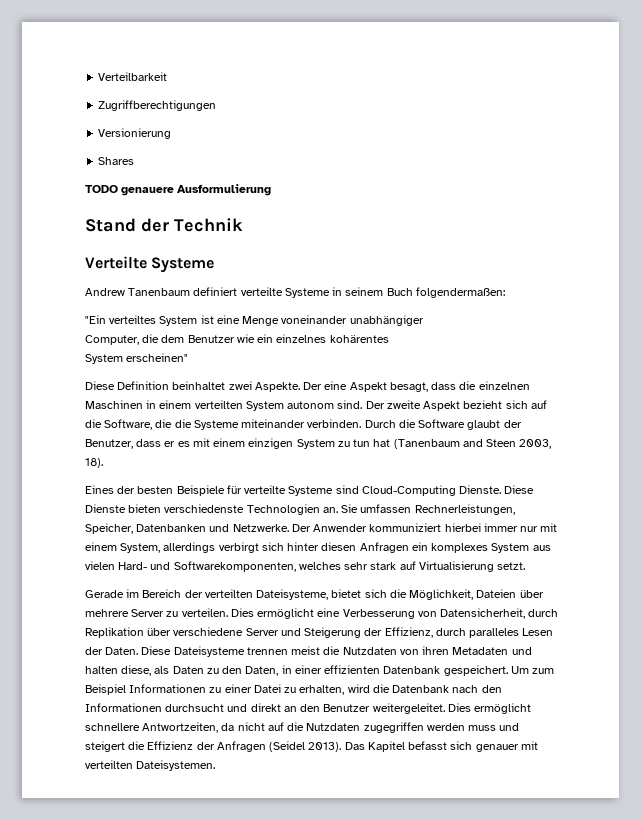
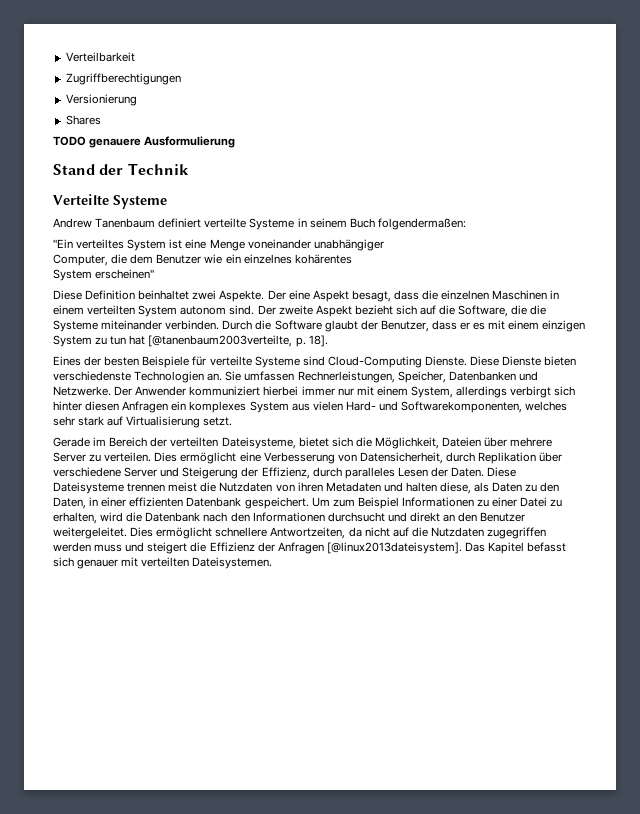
- Durch die Software glaubt der Benutzer, dass er es mit einem einzigen System zu tun hat (Tanenbaum and Steen 2003, 18).
+ Durch die Software glaubt der Benutzer, dass er es mit einem einzigen System zu tun hat [@tanenbaum2003verteilte, p. 18].
- Dies ermöglicht schnellere Antwortzeiten, da nicht auf die Nutzdaten zugegriffen werden muss und steigert die Effizienz der Anfragen (Seidel 2013).
+ Dies ermöglicht schnellere Antwortzeiten, da nicht auf die Nutzdaten zugegriffen werden muss und steigert die Effizienz der Anfragen [@linux2013dateisystem].

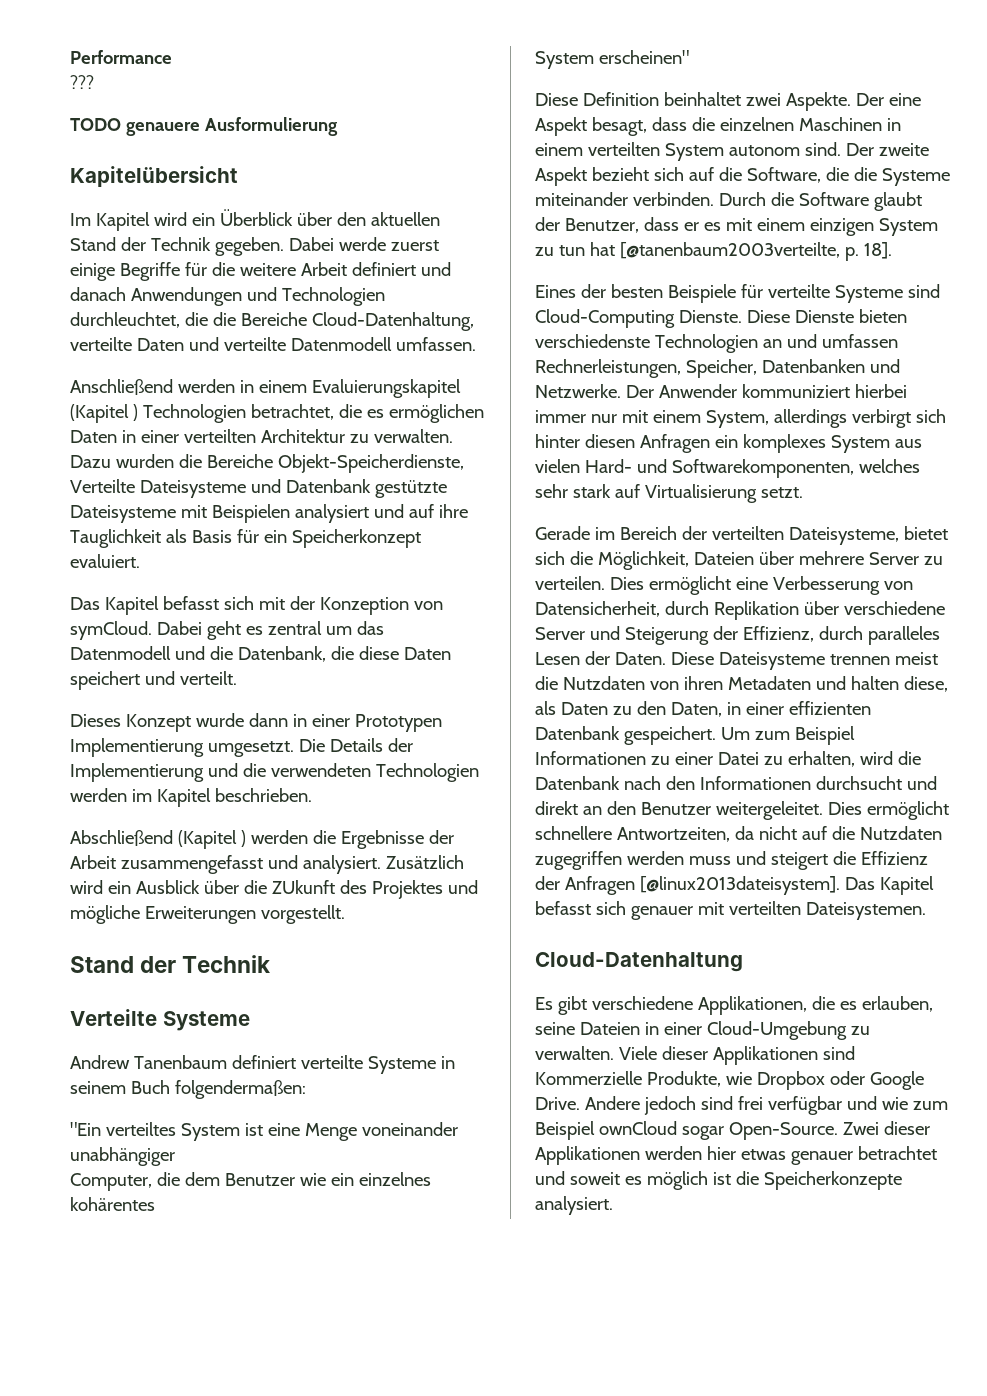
- Verteilbarkeit
- Zugriffberechtigungen
- Versionierung
- Shares
+ Performance
+ ???
+ Kapitelübersicht
+ Im Kapitel wird ein Überblick über den aktuellen Stand der Technik gegeben. Dabei werde zuerst einige Begriffe für die weitere Arbeit definiert und danach Anwendungen und Technologien durchleuchtet, die die Bereiche Cloud-Datenhaltung, verteilte Daten und verteilte Datenmodell umfassen.
+ Anschließend werden in einem Evaluierungskapitel (Kapitel ) Technologien betrachtet, die es ermöglichen Daten in einer verteilten Architektur zu verwalten. Dazu wurden die Bereiche Objekt-Speicherdienste, Verteilte Dateisysteme und Datenbank gestützte Dateisysteme mit Beispielen analysiert und auf ihre Tauglichkeit als Basis für ein Speicherkonzept evaluiert.
+ Das Kapitel befasst sich mit der Konzeption von symCloud. Dabei geht es zentral um das Datenmodell und die Datenbank, die diese Daten speichert und verteilt.
+ Dieses Konzept wurde dann in einer Prototypen Implementierung umgesetzt. Die Details der Implementierung und die verwendeten Technologien werden im Kapitel beschrieben.
+ Abschließend (Kapitel ) werden die Ergebnisse der Arbeit zusammengefasst und analysiert. Zusätzlich wird ein Ausblick über die ZUkunft des Projektes und mögliche Erweiterungen vorgestellt.
- Diese Dienste bieten verschiedenste Technologien an. Sie umfassen Rechnerleistungen, Speicher, Datenbanken und Netzwerke.
+ Diese Dienste bieten verschiedenste Technologien an und umfassen Rechnerleistungen, Speicher, Datenbanken und Netzwerke.
+ Cloud-Datenhaltung
+ Es gibt verschiedene Applikationen, die es erlauben, seine Dateien in einer Cloud-Umgebung zu verwalten. Viele dieser Applikationen sind Kommerzielle Produkte, wie Dropbox oder Google Drive. Andere jedoch sind frei verfügbar und wie zum Beispiel ownCloud sogar Open-Source. Zwei dieser Applikationen werden hier etwas genauer betrachtet und soweit es möglich ist die Speicherkonzepte analysiert.

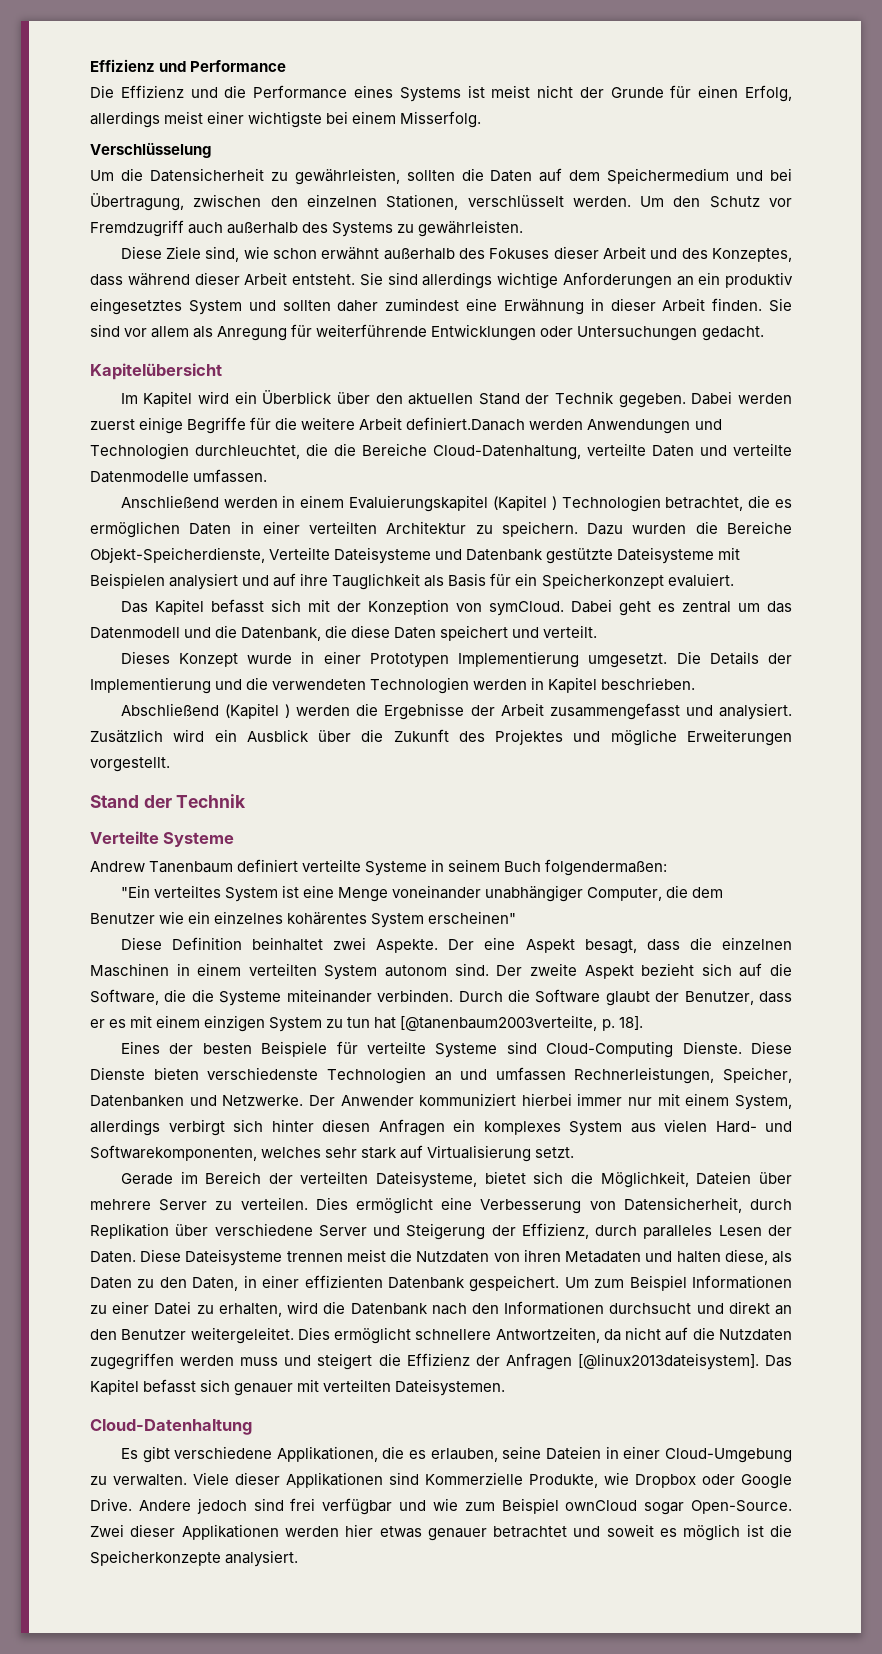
- Performance
+ Effizienz und Performance
- ???
- TODO genauere Ausformulierung
+ Die Effizienz und die Performance eines Systems ist meist nicht der Grunde für einen Erfolg, allerdings meist einer wichtigste bei einem Misserfolg.
+ Verschlüsselung
+ Um die Datensicherheit zu gewährleisten, sollten die Daten auf dem Speichermedium und bei Übertragung, zwischen den einzelnen Stationen, verschlüsselt werden. Um den Schutz vor Fremdzugriff auch außerhalb des Systems zu gewährleisten.
+ Diese Ziele sind, wie schon erwähnt außerhalb des Fokuses dieser Arbeit und des Konzeptes, dass während dieser Arbeit entsteht. Sie sind allerdings wichtige Anforderungen an ein produktiv eingesetztes System und sollten daher zumindest eine Erwähnung in dieser Arbeit finden. Sie sind vor allem als Anregung für weiterführende Entwicklungen oder Untersuchungen gedacht.
- Dabei werde zuerst einige Begriffe für die weitere Arbeit definiert und danach Anwendungen und Technologien durchleuchtet, die die Bereiche Cloud-Datenhaltung, verteilte Daten und verteilte Datenmodell umfassen.
+ Dabei werden zuerst einige Begriffe für die weitere Arbeit definiert.Danach werden Anwendungen und Technologien durchleuchtet, die die Bereiche Cloud-Datenhaltung, verteilte Daten und verteilte Datenmodelle umfassen.
- Anschließend werden in einem Evaluierungskapitel (Kapitel ) Technologien betrachtet, die es ermöglichen Daten in einer verteilten Architektur zu verwalten.
+ Anschließend werden in einem Evaluierungskapitel (Kapitel ) Technologien betrachtet, die es ermöglichen Daten in einer verteilten Architektur zu speichern.
- Dieses Konzept wurde dann in einer Prototypen Implementierung umgesetzt.
+ Dieses Konzept wurde in einer Prototypen Implementierung umgesetzt.
- Die Details der Implementierung und die verwendeten Technologien werden im Kapitel beschrieben.
+ Die Details der Implementierung und die verwendeten Technologien werden in Kapitel beschrieben.
- Zusätzlich wird ein Ausblick über die ZUkunft des Projektes und mögliche Erweiterungen vorgestellt.
+ Zusätzlich wird ein Ausblick über die Zukunft des Projektes und mögliche Erweiterungen vorgestellt.
- "Ein verteiltes System ist eine Menge voneinander unabhängiger
- Computer, die dem Benutzer wie ein einzelnes kohärentes
- System erscheinen"
+ "Ein verteiltes System ist eine Menge voneinander unabhängiger Computer, die dem Benutzer wie ein einzelnes kohärentes System erscheinen"

